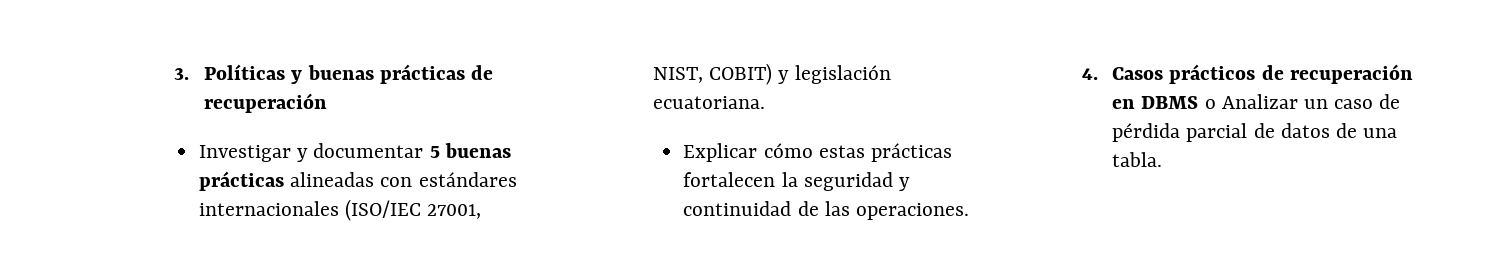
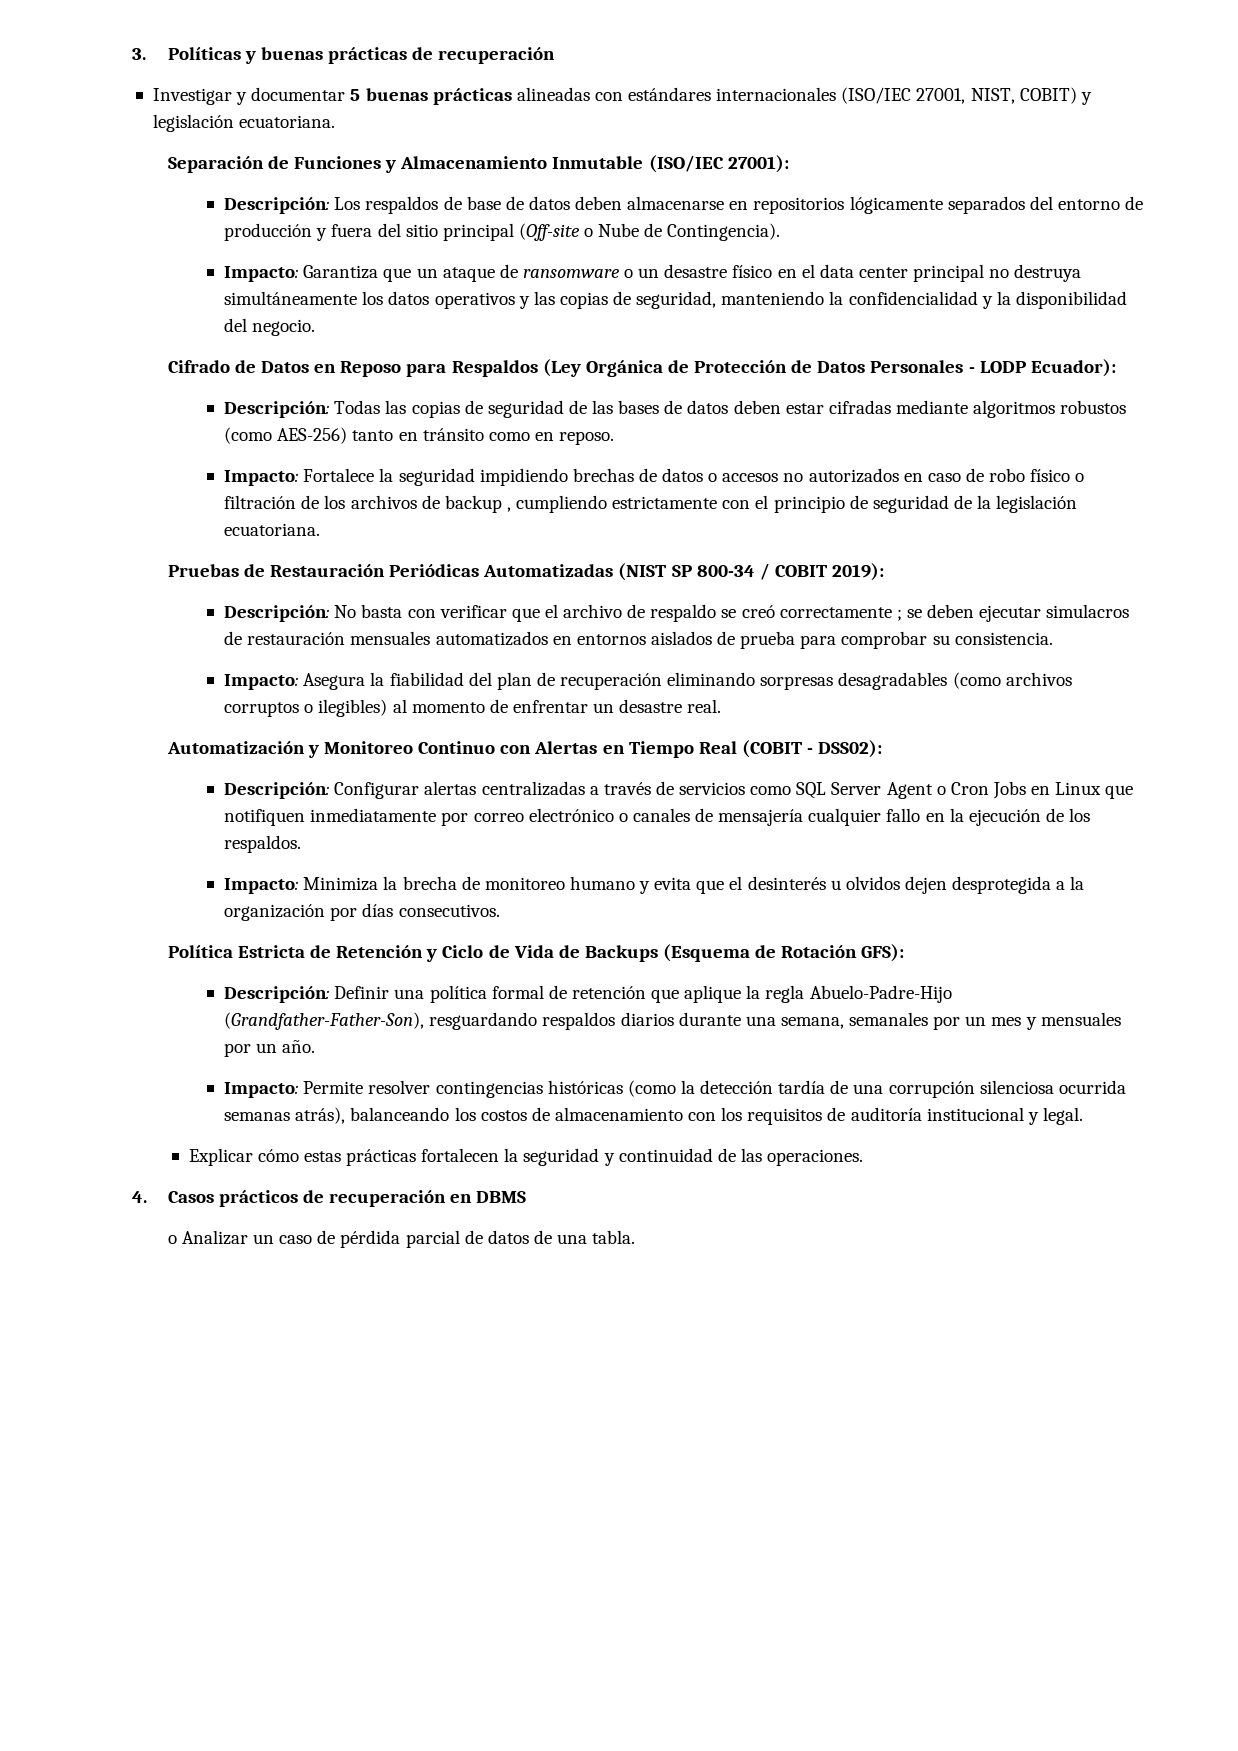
+ Separación de Funciones y Almacenamiento Inmutable (ISO/IEC 27001):
+ Descripción: Los respaldos de base de datos deben almacenarse en repositorios lógicamente separados del entorno de producción y fuera del sitio principal (Off-site o Nube de Contingencia).
+ Impacto: Garantiza que un ataque de ransomware o un desastre físico en el data center principal no destruya simultáneamente los datos operativos y las copias de seguridad, manteniendo la confidencialidad y la disponibilidad del negocio.
+ Cifrado de Datos en Reposo para Respaldos (Ley Orgánica de Protección de Datos Personales - LODP Ecuador):
+ Descripción: Todas las copias de seguridad de las bases de datos deben estar cifradas mediante algoritmos robustos (como AES-256) tanto en tránsito como en reposo.
+ Impacto: Fortalece la seguridad impidiendo brechas de datos o accesos no autorizados en caso de robo físico o filtración de los archivos de backup , cumpliendo estrictamente con el principio de seguridad de la legislación ecuatoriana.
+ Pruebas de Restauración Periódicas Automatizadas (NIST SP 800-34 / COBIT 2019):
+ Descripción: No basta con verificar que el archivo de respaldo se creó correctamente ; se deben ejecutar simulacros de restauración mensuales automatizados en entornos aislados de prueba para comprobar su consistencia.
+ Impacto: Asegura la fiabilidad del plan de recuperación eliminando sorpresas desagradables (como archivos corruptos o ilegibles) al momento de enfrentar un desastre real.
+ Automatización y Monitoreo Continuo con Alertas en Tiempo Real (COBIT - DSS02):
+ Descripción: Configurar alertas centralizadas a través de servicios como SQL Server Agent o Cron Jobs en Linux que notifiquen inmediatamente por correo electrónico o canales de mensajería cualquier fallo en la ejecución de los respaldos.
+ Impacto: Minimiza la brecha de monitoreo humano y evita que el desinterés u olvidos dejen desprotegida a la organización por días consecutivos.
+ Política Estricta de Retención y Ciclo de Vida de Backups (Esquema de Rotación GFS):
+ Descripción: Definir una política formal de retención que aplique la regla Abuelo-Padre-Hijo (Grandfather-Father-Son), resguardando respaldos diarios durante una semana, semanales por un mes y mensuales por un año.
+ Impacto: Permite resolver contingencias históricas (como la detección tardía de una corrupción silenciosa ocurrida semanas atrás), balanceando los costos de almacenamiento con los requisitos de auditoría institucional y legal.
- 4. Casos prácticos de recuperación en DBMS o Analizar un caso de pérdida parcial de datos de una tabla.
+ 4. Casos prácticos de recuperación en DBMS
+ o Analizar un caso de pérdida parcial de datos de una tabla.

